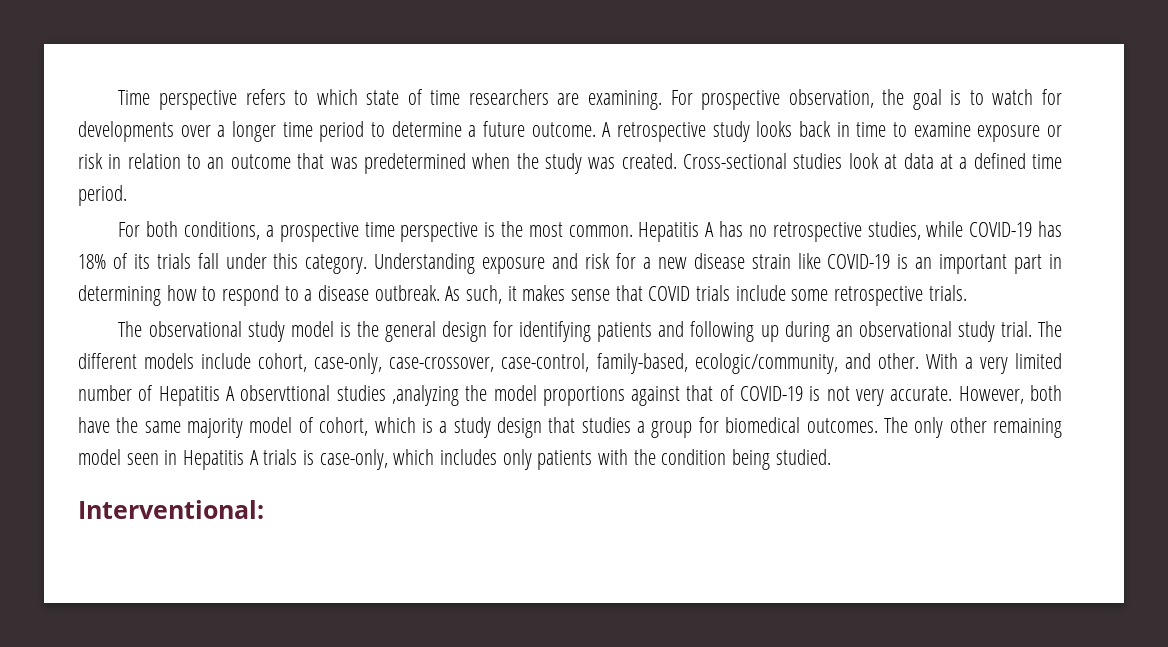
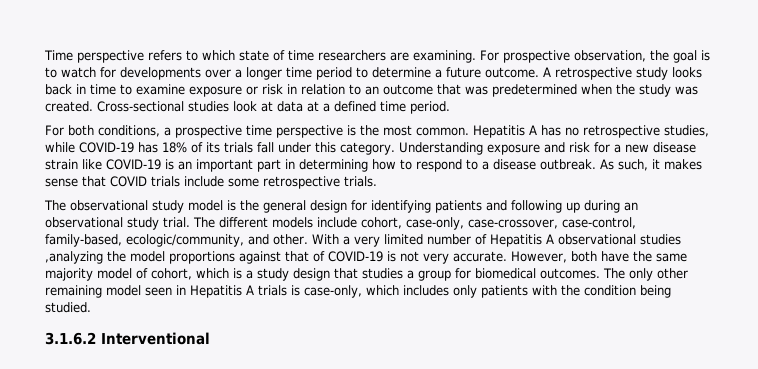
- With a very limited number of Hepatitis A observttional studies ,analyzing the model proportions against that of COVID-19 is not very accurate.
+ With a very limited number of Hepatitis A observational studies ,analyzing the model proportions against that of COVID-19 is not very accurate.
- Interventional:
+ 3.1.6.2 Interventional

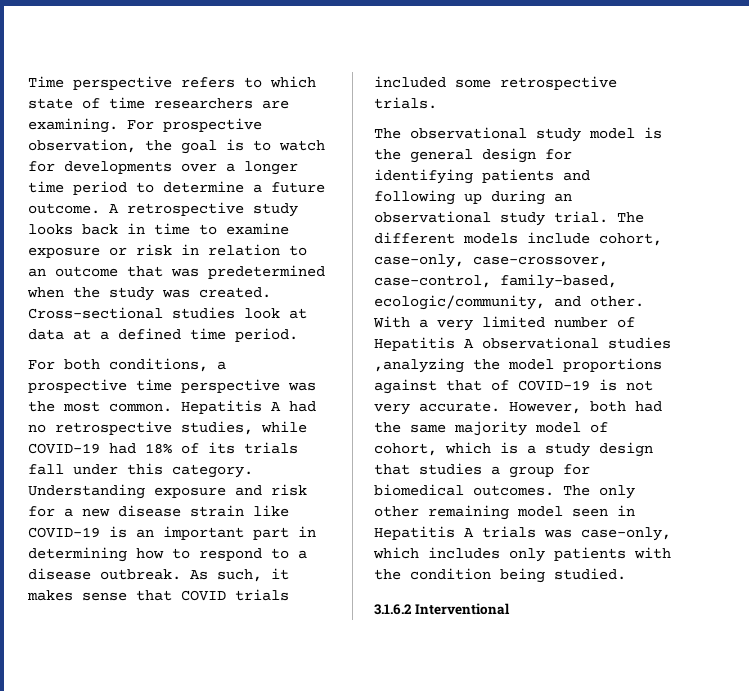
- For both conditions, a prospective time perspective is the most common.
+ For both conditions, a prospective time perspective was the most common.
- Hepatitis A has no retrospective studies, while COVID-19 has 18% of its trials fall under this category.
+ Hepatitis A had no retrospective studies, while COVID-19 had 18% of its trials fall under this category.
- As such, it makes sense that COVID trials include some retrospective trials.
+ As such, it makes sense that COVID trials included some retrospective trials.
- However, both have the same majority model of cohort, which is a study design that studies a group for biomedical outcomes.
+ However, both had the same majority model of cohort, which is a study design that studies a group for biomedical outcomes.
- The only other remaining model seen in Hepatitis A trials is case-only, which includes only patients with the condition being studied.
+ The only other remaining model seen in Hepatitis A trials was case-only, which includes only patients with the condition being studied.

